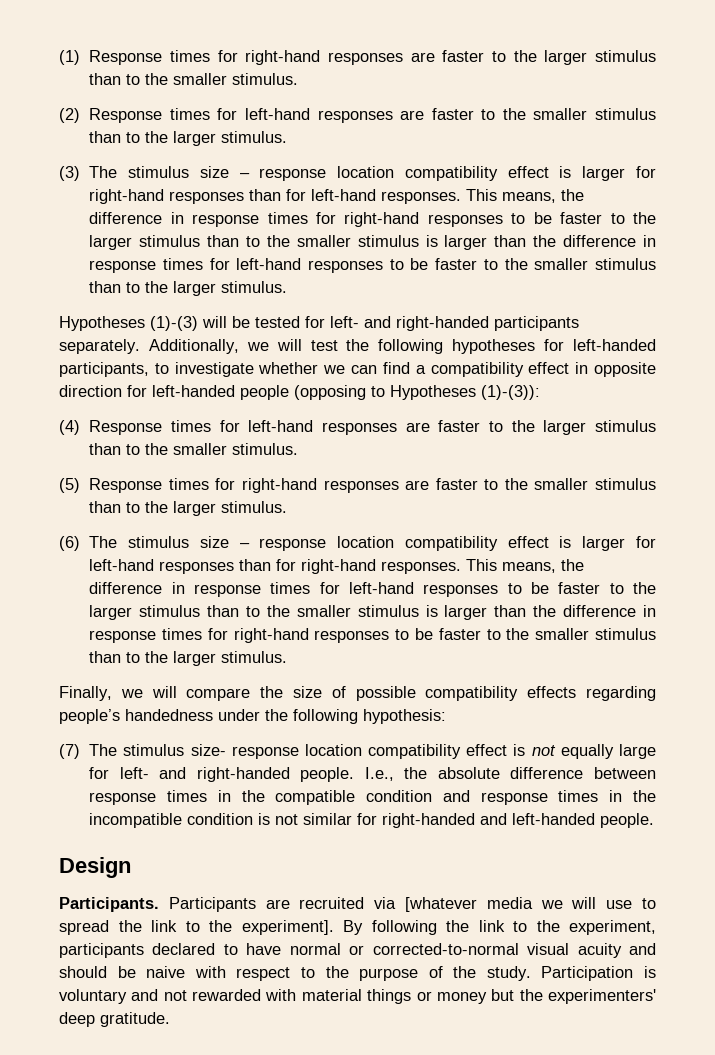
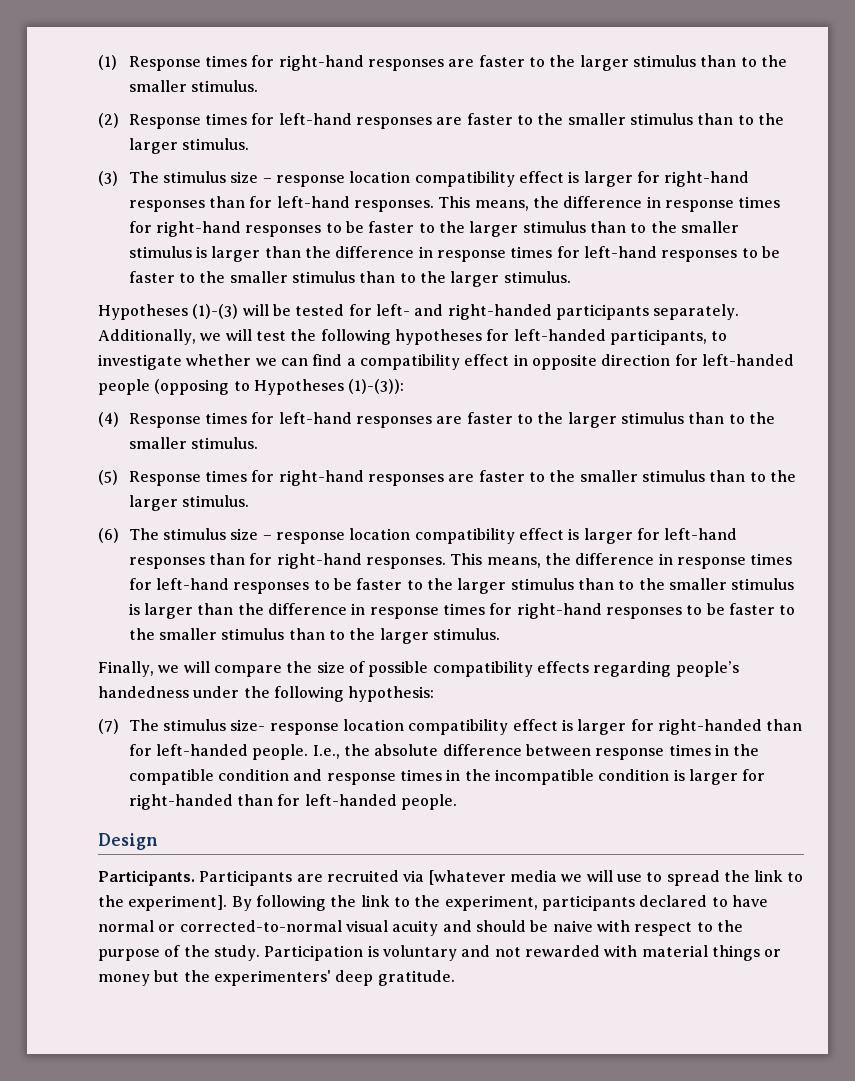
- (7) The stimulus size- response location compatibility effect is not equally large for left- and right-handed people.
+ (7) The stimulus size- response location compatibility effect is larger for right-handed than for left-handed people.
- I.e., the absolute difference between response times in the compatible condition and response times in the incompatible condition is not similar for right-handed and left-handed people.
+ I.e., the absolute difference between response times in the compatible condition and response times in the incompatible condition is larger for right-handed than for left-handed people.

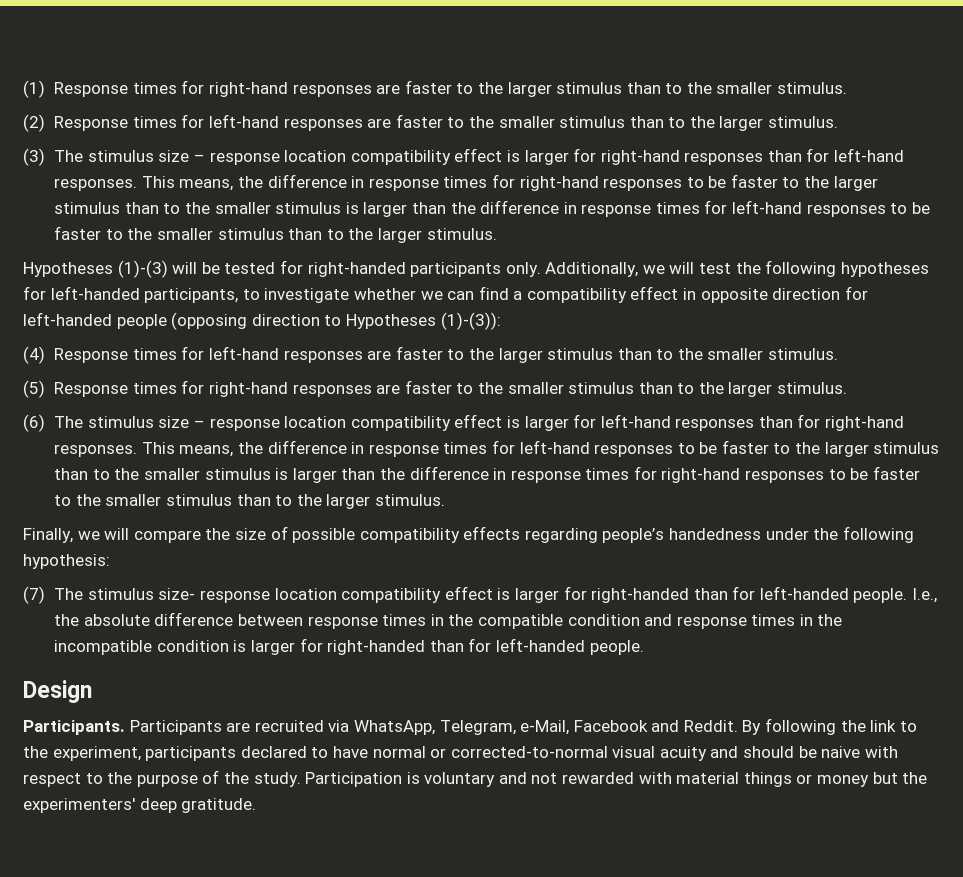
- Hypotheses (1)-(3) will be tested for left- and right-handed participants separately.
+ Hypotheses (1)-(3) will be tested for right-handed participants only.
- Additionally, we will test the following hypotheses for left-handed participants, to investigate whether we can find a compatibility effect in opposite direction for left-handed people (opposing to Hypotheses (1)-(3)):
+ Additionally, we will test the following hypotheses for left-handed participants, to investigate whether we can find a compatibility effect in opposite direction for left-handed people (opposing direction to Hypotheses (1)-(3)):
- Participants are recruited via [whatever media we will use to spread the link to the experiment].
+ Participants are recruited via WhatsApp, Telegram, e-Mail, Facebook and Reddit.

